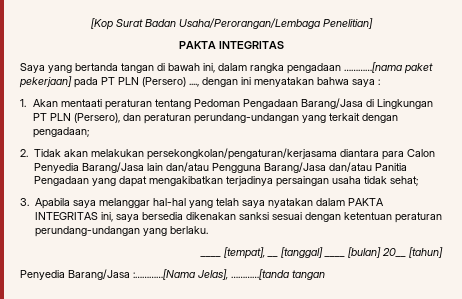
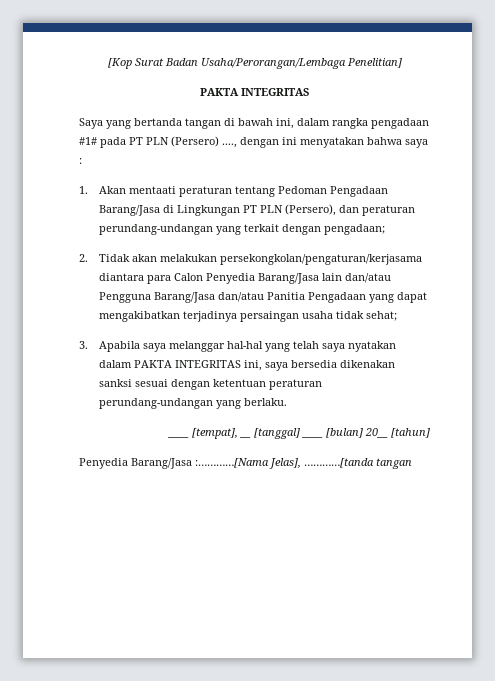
- Saya yang bertanda tangan di bawah ini, dalam rangka pengadaan …………[nama paket pekerjaan] pada PT PLN (Persero) ...., dengan ini menyatakan bahwa saya :
+ Saya yang bertanda tangan di bawah ini, dalam rangka pengadaan #1# pada PT PLN (Persero) ...., dengan ini menyatakan bahwa saya :

